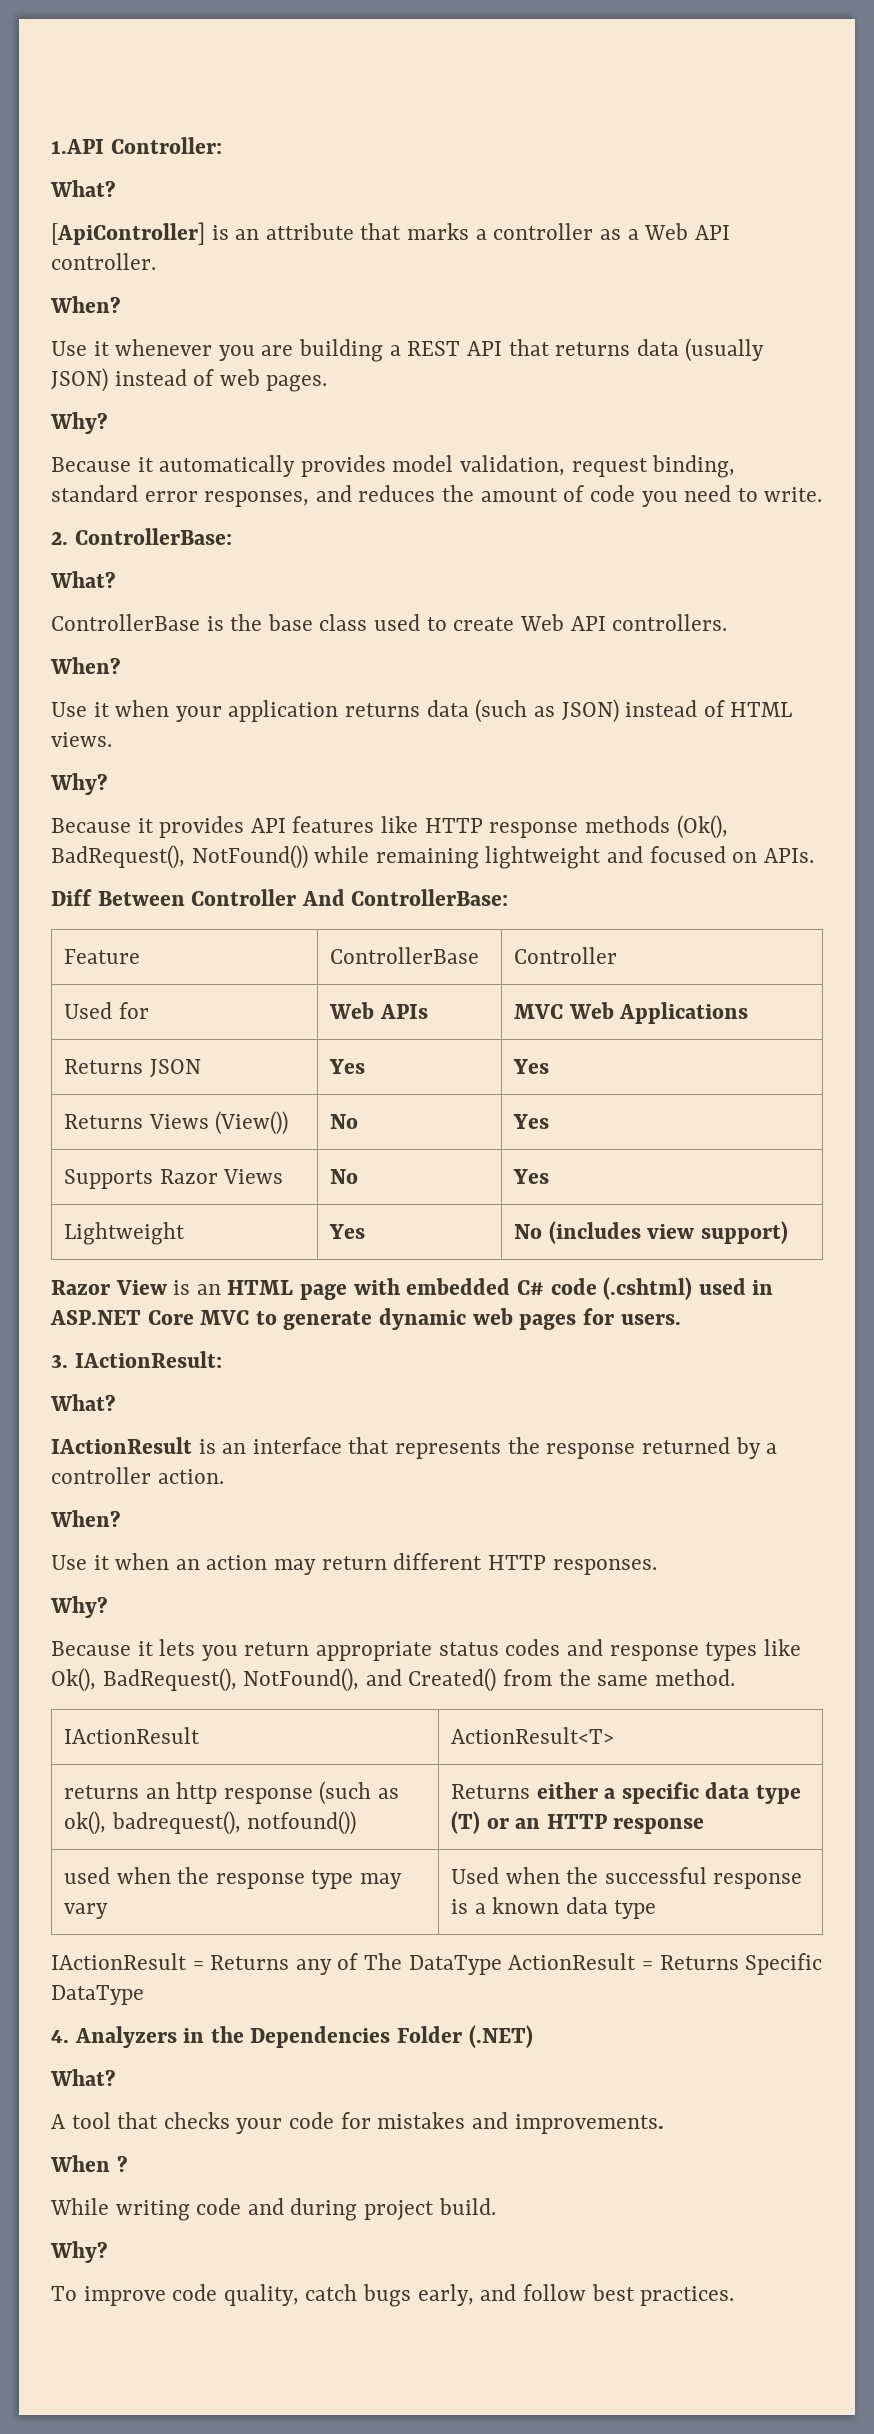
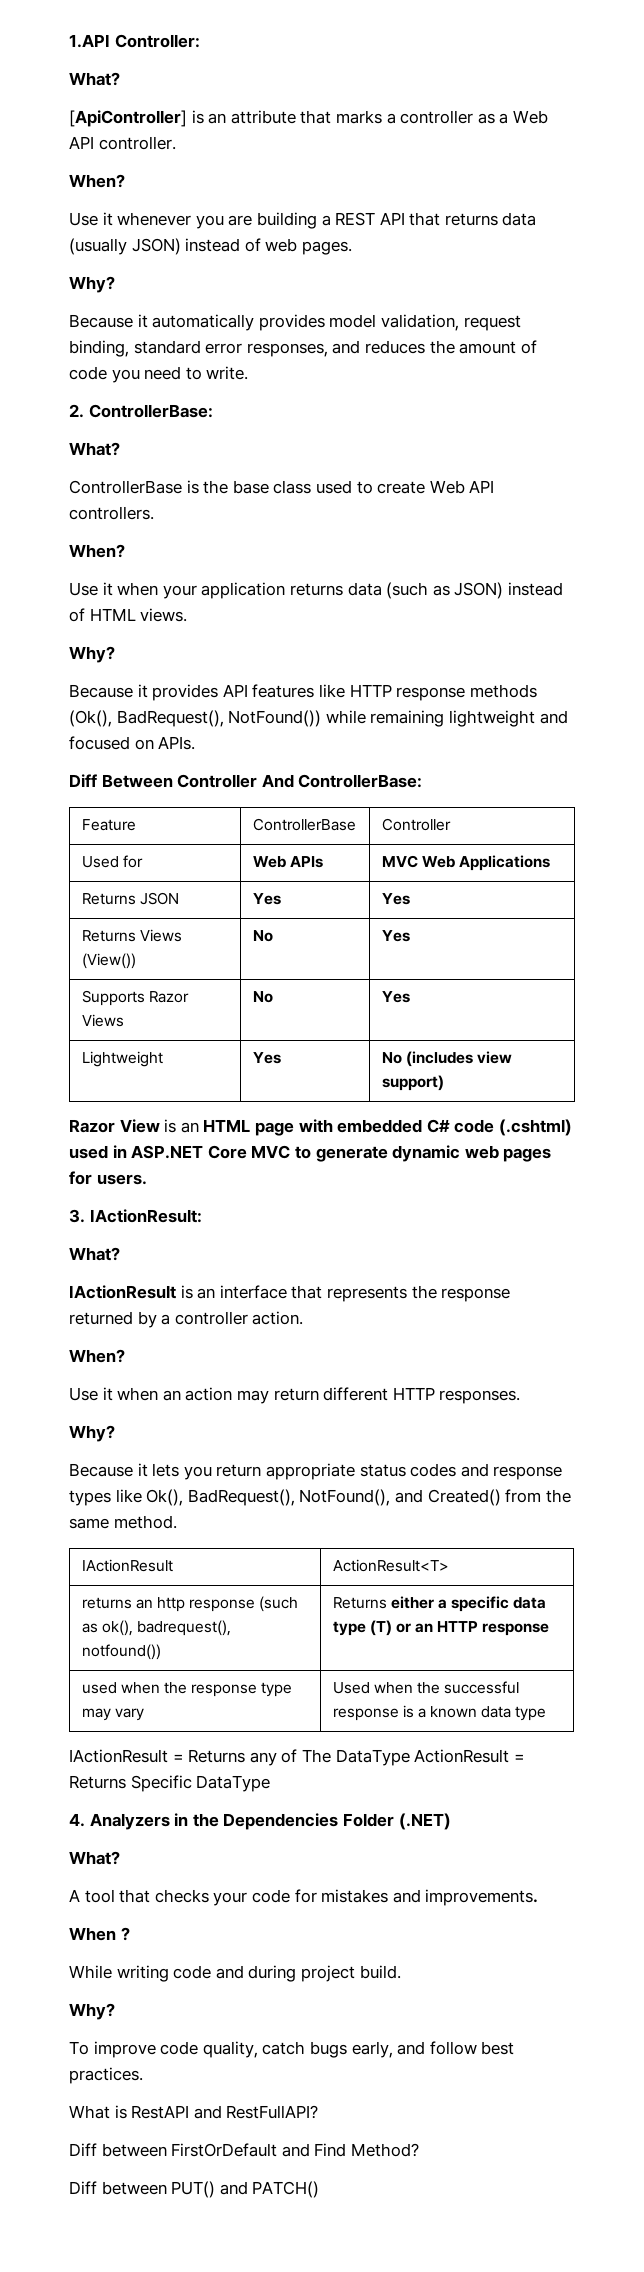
+ What is RestAPI and RestFullAPI?
+ Diff between FirstOrDefault and Find Method?
+ Diff between PUT() and PATCH()

